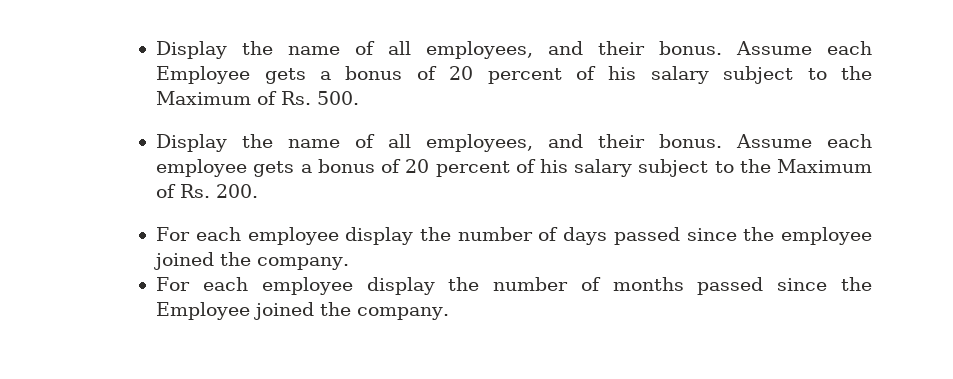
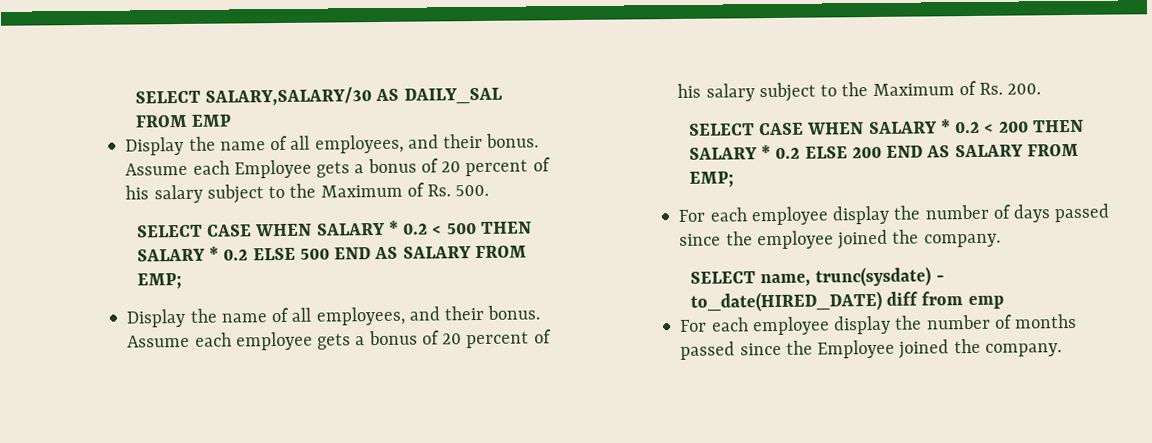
+ SELECT SALARY,SALARY/30 AS DAILY_SAL FROM EMP
+ SELECT CASE WHEN SALARY * 0.2 < 500 THEN SALARY * 0.2 ELSE 500 END AS SALARY FROM EMP;
+ SELECT CASE WHEN SALARY * 0.2 < 200 THEN SALARY * 0.2 ELSE 200 END AS SALARY FROM EMP;
+ SELECT name, trunc(sysdate) - to_date(HIRED_DATE) diff from emp

